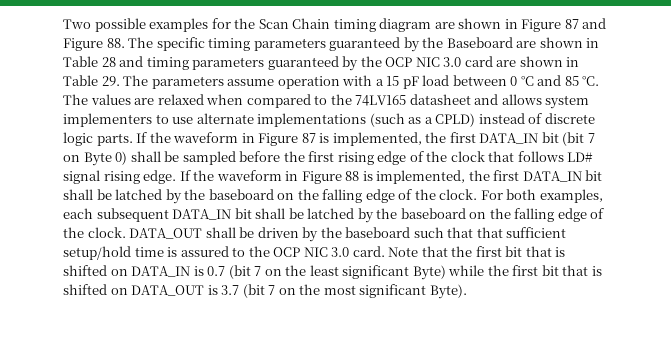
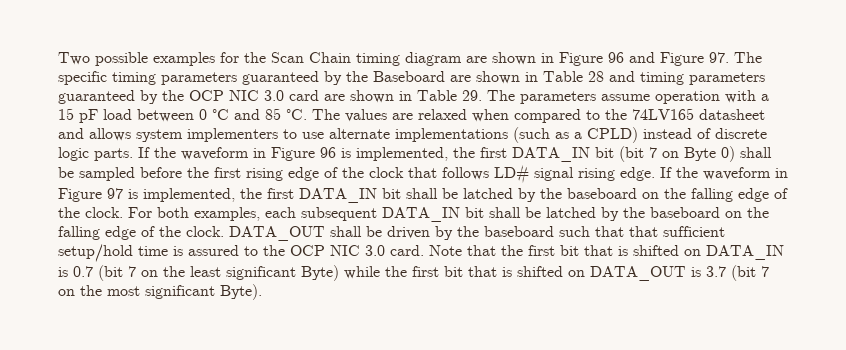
- Two possible examples for the Scan Chain timing diagram are shown in Figure 87 and Figure 88. The specific timing parameters guaranteed by the Baseboard are shown in Table 28 and timing parameters guaranteed by the OCP NIC 3.0 card are shown in Table 29. The parameters assume operation with a 15 pF load between 0 °C and 85 °C.
+ Two possible examples for the Scan Chain timing diagram are shown in Figure 96 and Figure 97. The specific timing parameters guaranteed by the Baseboard are shown in Table 28 and timing parameters guaranteed by the OCP NIC 3.0 card are shown in Table 29. The parameters assume operation with a 15 pF load between 0 °C and 85 °C.
- If the waveform in Figure 87 is implemented, the first DATA_IN bit (bit 7 on Byte 0) shall be sampled before the first rising edge of the clock that follows LD# signal rising edge.
+ If the waveform in Figure 96 is implemented, the first DATA_IN bit (bit 7 on Byte 0) shall be sampled before the first rising edge of the clock that follows LD# signal rising edge.
- If the waveform in Figure 88 is implemented, the first DATA_IN bit shall be latched by the baseboard on the falling edge of the clock.
+ If the waveform in Figure 97 is implemented, the first DATA_IN bit shall be latched by the baseboard on the falling edge of the clock.

